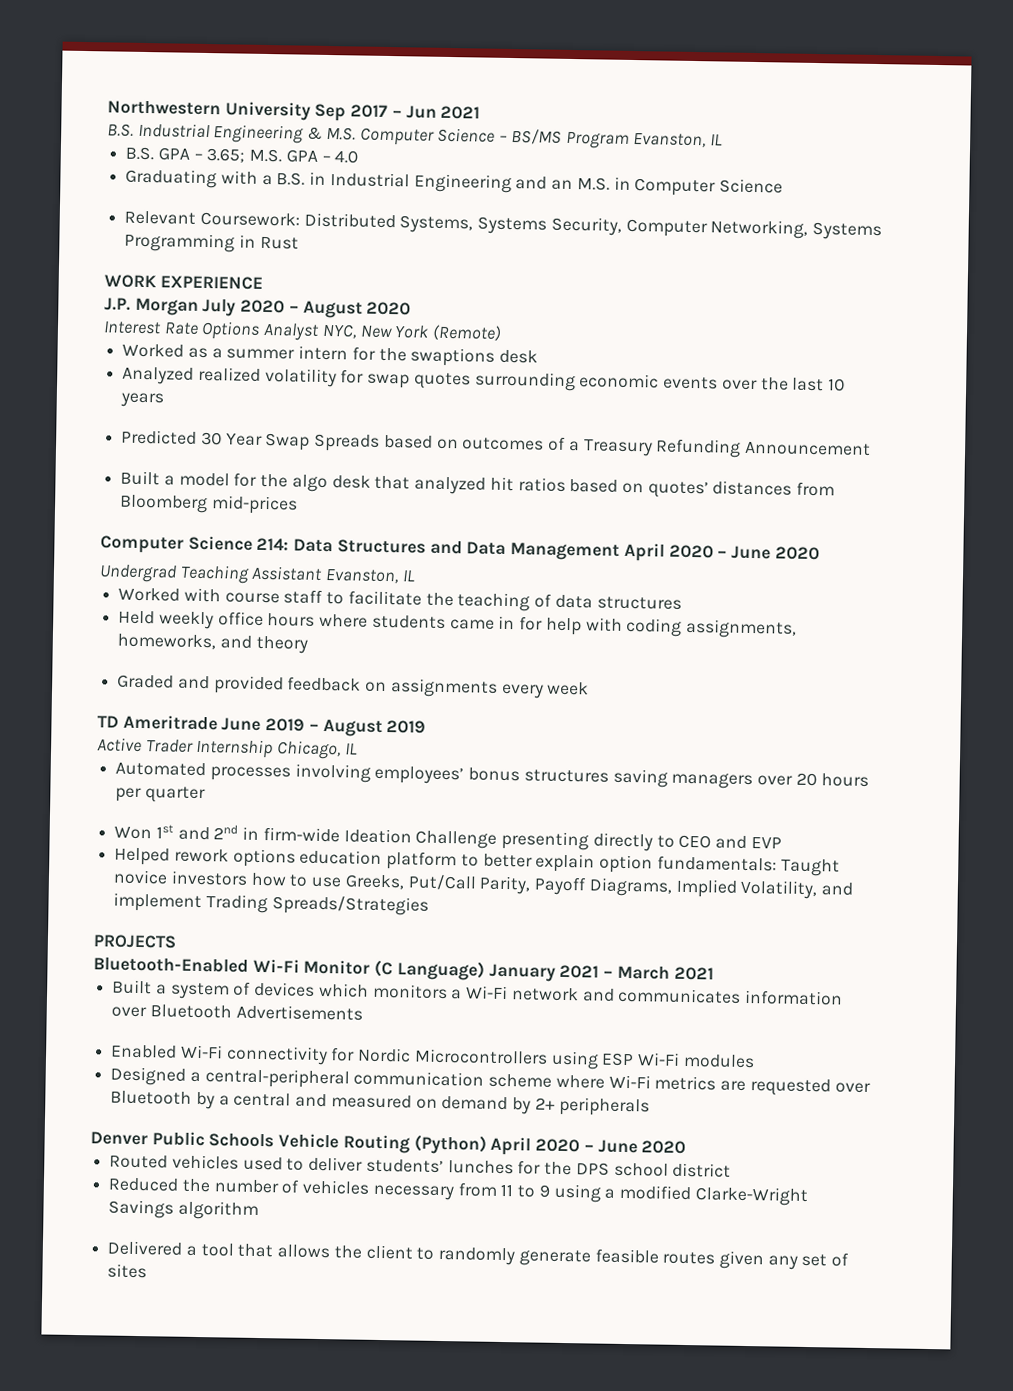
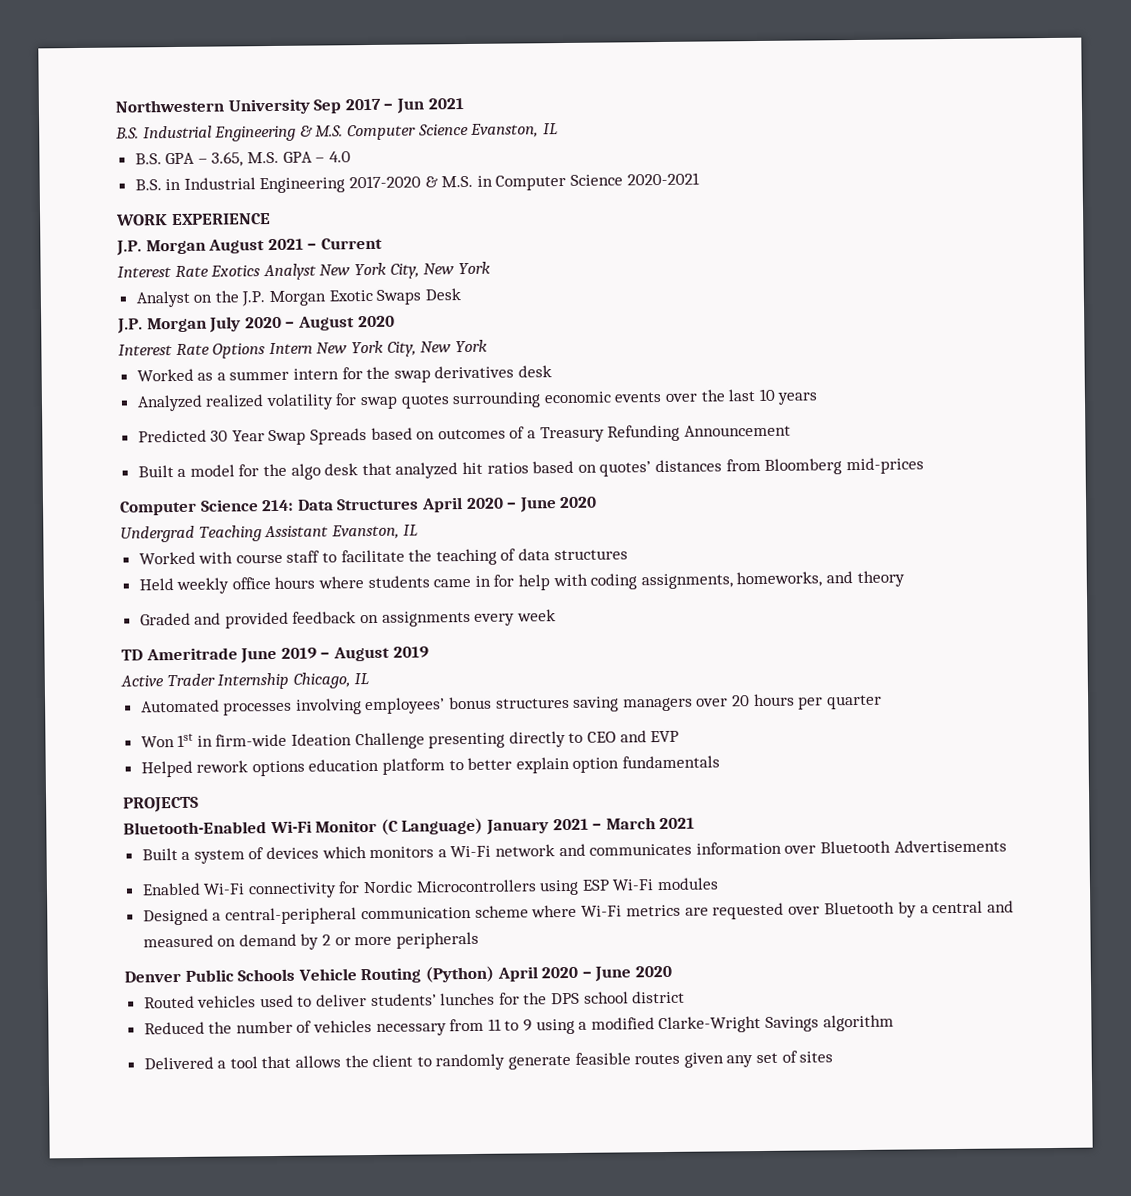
- B.S. Industrial Engineering & M.S. Computer Science – BS/MS Program Evanston, IL
+ B.S. Industrial Engineering & M.S. Computer Science Evanston, IL
- B.S. GPA – 3.65; M.S. GPA – 4.0
+ B.S. GPA – 3.65, M.S. GPA – 4.0
- Graduating with a B.S. in Industrial Engineering and an M.S. in Computer Science
- Relevant Coursework: Distributed Systems, Systems Security, Computer Networking, Systems Programming in Rust
+ B.S. in Industrial Engineering 2017-2020 & M.S. in Computer Science 2020-2021
  WORK EXPERIENCE
+ J.P. Morgan August 2021 – Current
+ Interest Rate Exotics Analyst New York City, New York
+ Analyst on the J.P. Morgan Exotic Swaps Desk
- Interest Rate Options Analyst NYC, New York (Remote)
+ Interest Rate Options Intern New York City, New York
- Worked as a summer intern for the swaptions desk
+ Worked as a summer intern for the swap derivatives desk
- Computer Science 214: Data Structures and Data Management April 2020 – June 2020
+ Computer Science 214: Data Structures April 2020 – June 2020
- Won 1st and 2nd in firm-wide Ideation Challenge presenting directly to CEO and EVP
+ Won 1st in firm-wide Ideation Challenge presenting directly to CEO and EVP
- Helped rework options education platform to better explain option fundamentals: Taught novice investors how to use Greeks, Put/Call Parity, Payoff Diagrams, Implied Volatility, and implement Trading Spreads/Strategies
+ Helped rework options education platform to better explain option fundamentals
- Designed a central-peripheral communication scheme where Wi-Fi metrics are requested over Bluetooth by a central and measured on demand by 2+ peripherals
+ Designed a central-peripheral communication scheme where Wi-Fi metrics are requested over Bluetooth by a central and measured on demand by 2 or more peripherals

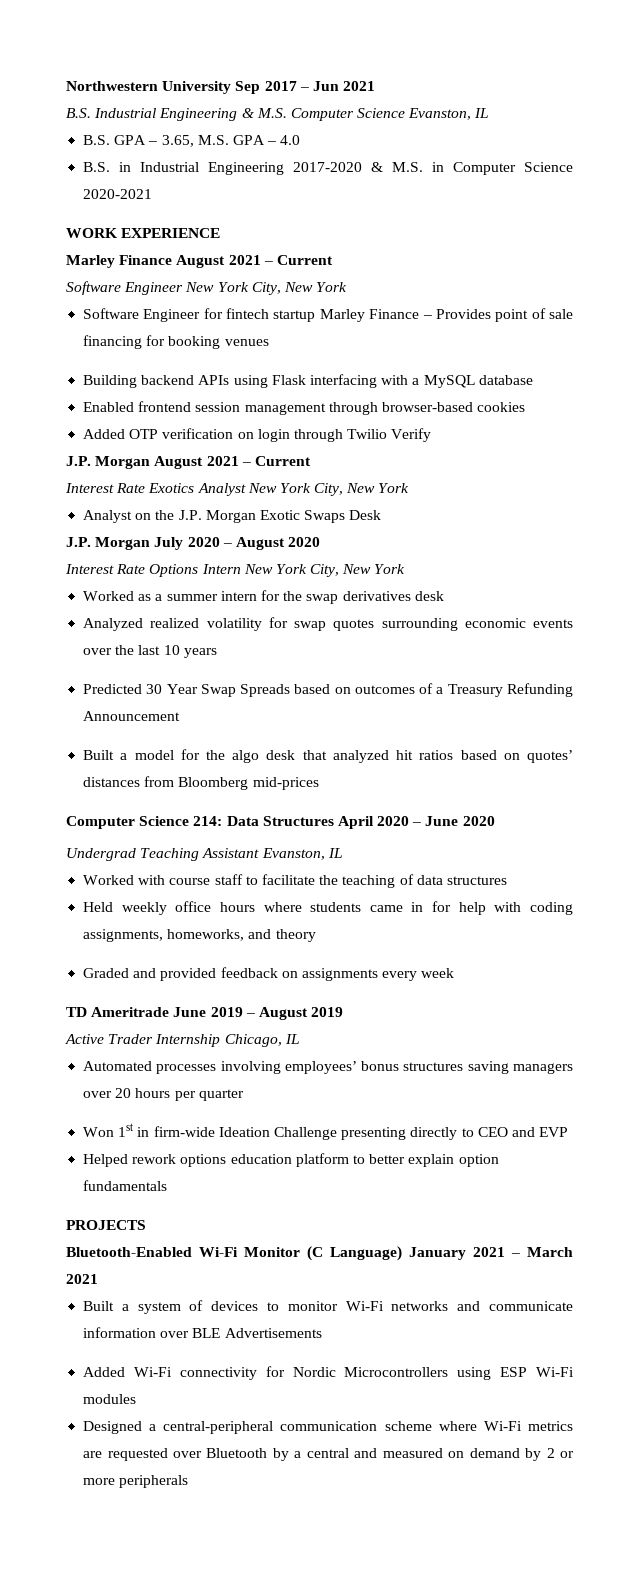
+ Marley Finance August 2021 – Current
+ Software Engineer New York City, New York
+ Software Engineer for fintech startup Marley Finance – Provides point of sale financing for booking venues
+ Building backend APIs using Flask interfacing with a MySQL database
+ Enabled frontend session management through browser-based cookies
+ Added OTP verification on login through Twilio Verify
- Built a system of devices which monitors a Wi-Fi network and communicates information over Bluetooth Advertisements
+ Built a system of devices to monitor Wi-Fi networks and communicate information over BLE Advertisements
- Enabled Wi-Fi connectivity for Nordic Microcontrollers using ESP Wi-Fi modules
+ Added Wi-Fi connectivity for Nordic Microcontrollers using ESP Wi-Fi modules
- Denver Public Schools Vehicle Routing (Python) April 2020 – June 2020
- Routed vehicles used to deliver students’ lunches for the DPS school district
- Reduced the number of vehicles necessary from 11 to 9 using a modified Clarke-Wright Savings algorithm
- Delivered a tool that allows the client to randomly generate feasible routes given any set of sites

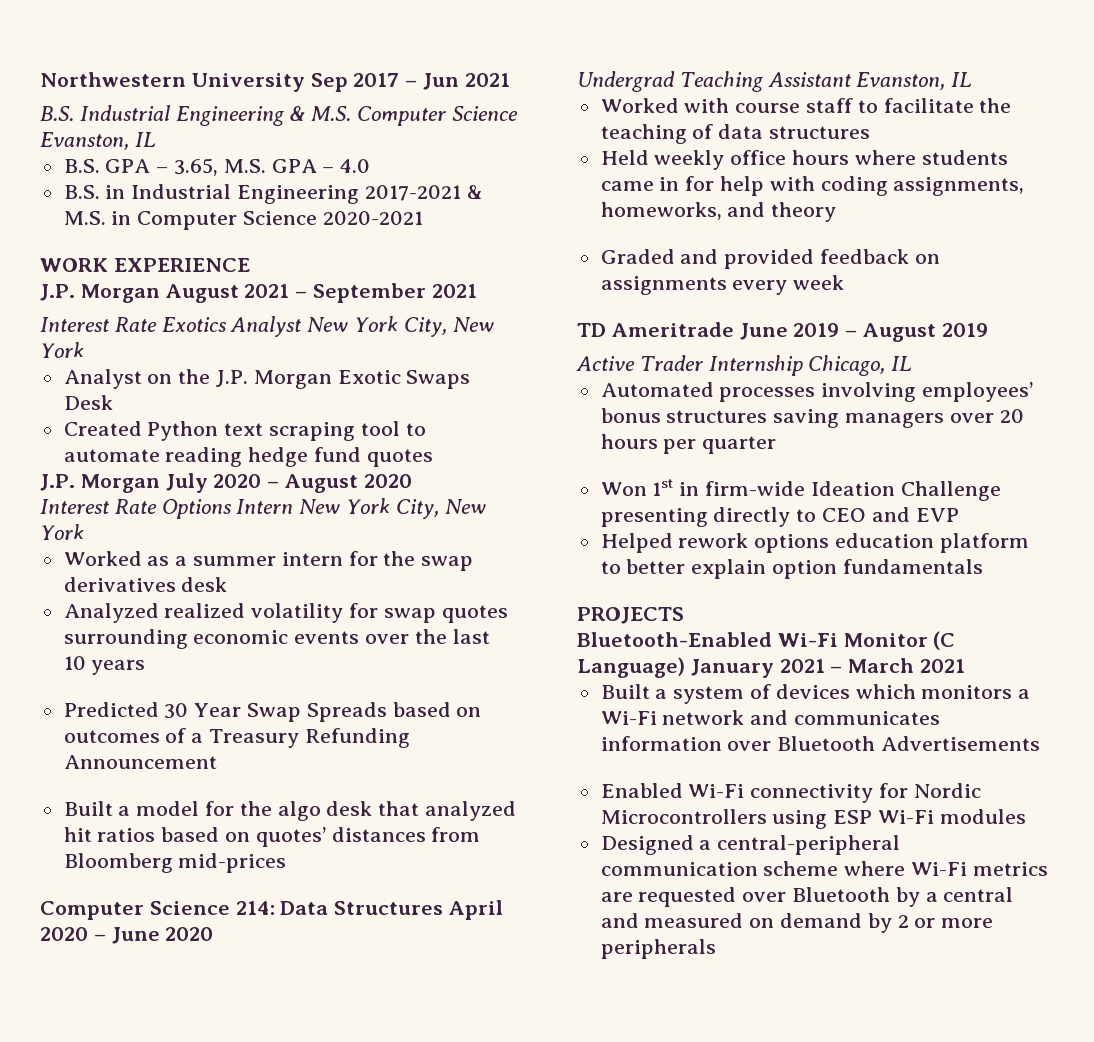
- B.S. in Industrial Engineering 2017-2020 & M.S. in Computer Science 2020-2021
+ B.S. in Industrial Engineering 2017-2021 & M.S. in Computer Science 2020-2021
- Marley Finance August 2021 – Current
- Software Engineer New York City, New York
- Software Engineer for fintech startup Marley Finance – Provides point of sale financing for booking venues
- Building backend APIs using Flask interfacing with a MySQL database
- Enabled frontend session management through browser-based cookies
- Added OTP verification on login through Twilio Verify
- J.P. Morgan August 2021 – Current
+ J.P. Morgan August 2021 – September 2021
+ Created Python text scraping tool to automate reading hedge fund quotes
- Built a system of devices to monitor Wi-Fi networks and communicate information over BLE Advertisements
+ Built a system of devices which monitors a Wi-Fi network and communicates information over Bluetooth Advertisements
- Added Wi-Fi connectivity for Nordic Microcontrollers using ESP Wi-Fi modules
+ Enabled Wi-Fi connectivity for Nordic Microcontrollers using ESP Wi-Fi modules

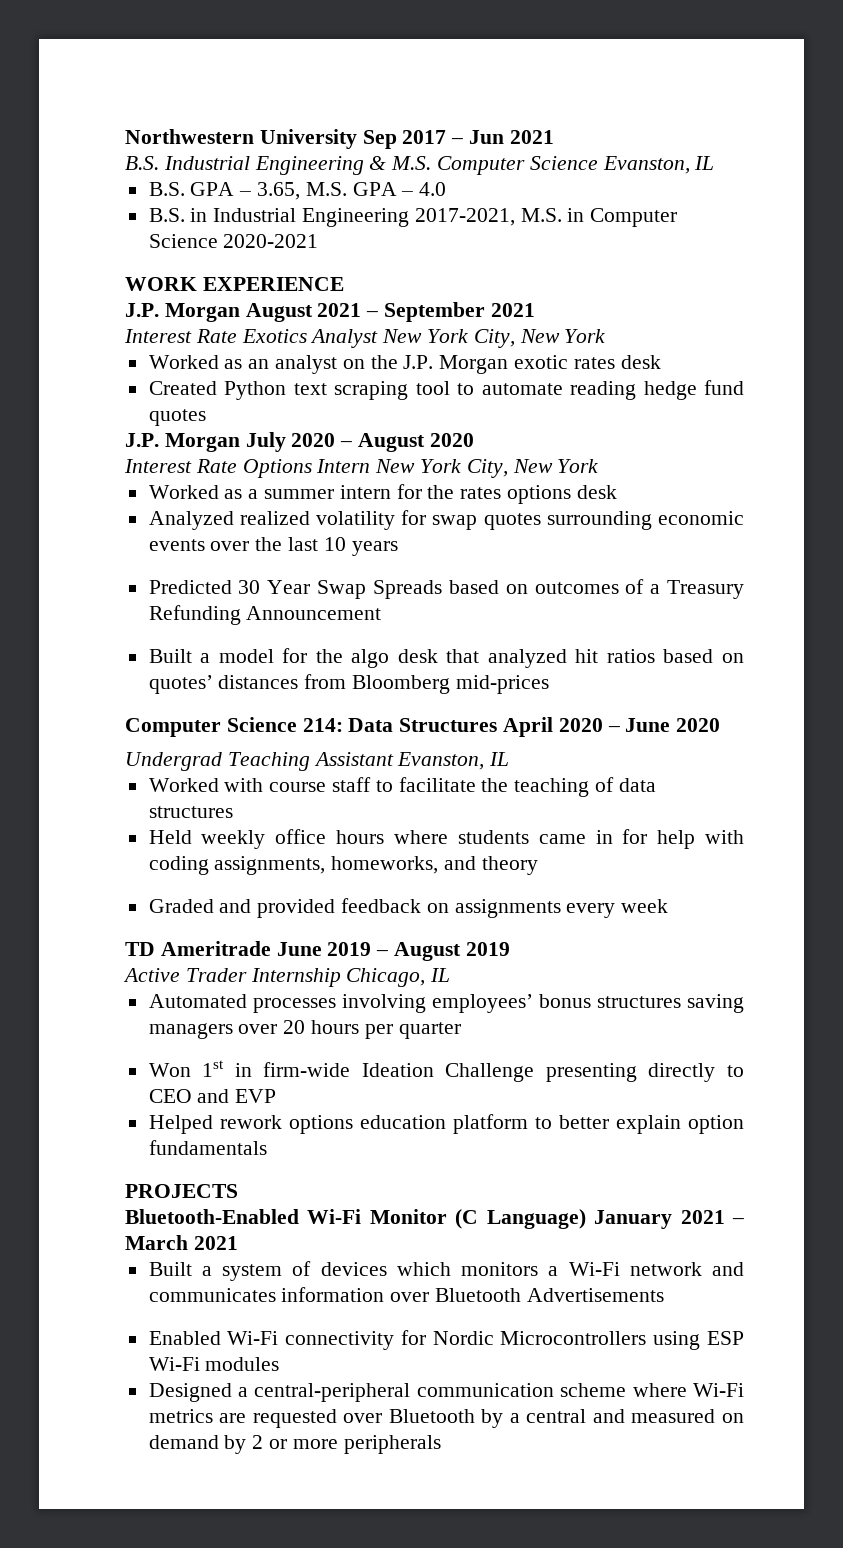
- B.S. in Industrial Engineering 2017-2021 & M.S. in Computer Science 2020-2021
+ B.S. in Industrial Engineering 2017-2021, M.S. in Computer Science 2020-2021
- Analyst on the J.P. Morgan Exotic Swaps Desk
+ Worked as an analyst on the J.P. Morgan exotic rates desk
- Worked as a summer intern for the swap derivatives desk
+ Worked as a summer intern for the rates options desk

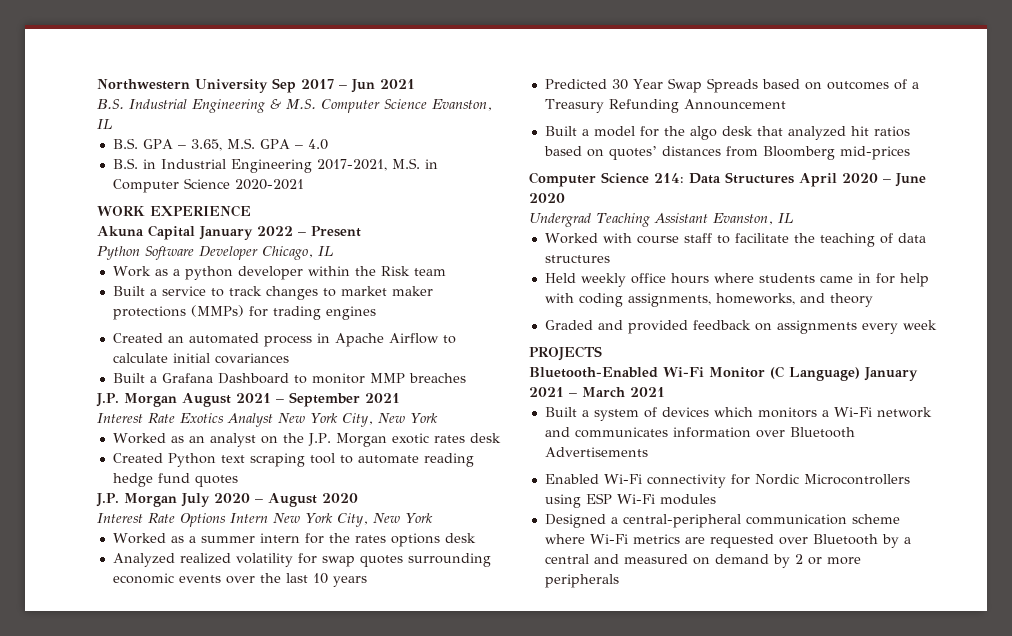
+ Akuna Capital January 2022 – Present
+ Python Software Developer Chicago, IL
+ Work as a python developer within the Risk team
+ Built a service to track changes to market maker protections (MMPs) for trading engines
+ Created an automated process in Apache Airflow to calculate initial covariances
+ Built a Grafana Dashboard to monitor MMP breaches
- TD Ameritrade June 2019 – August 2019
- Active Trader Internship Chicago, IL
- Automated processes involving employees’ bonus structures saving managers over 20 hours per quarter
- Won 1st in firm-wide Ideation Challenge presenting directly to CEO and EVP
- Helped rework options education platform to better explain option fundamentals

